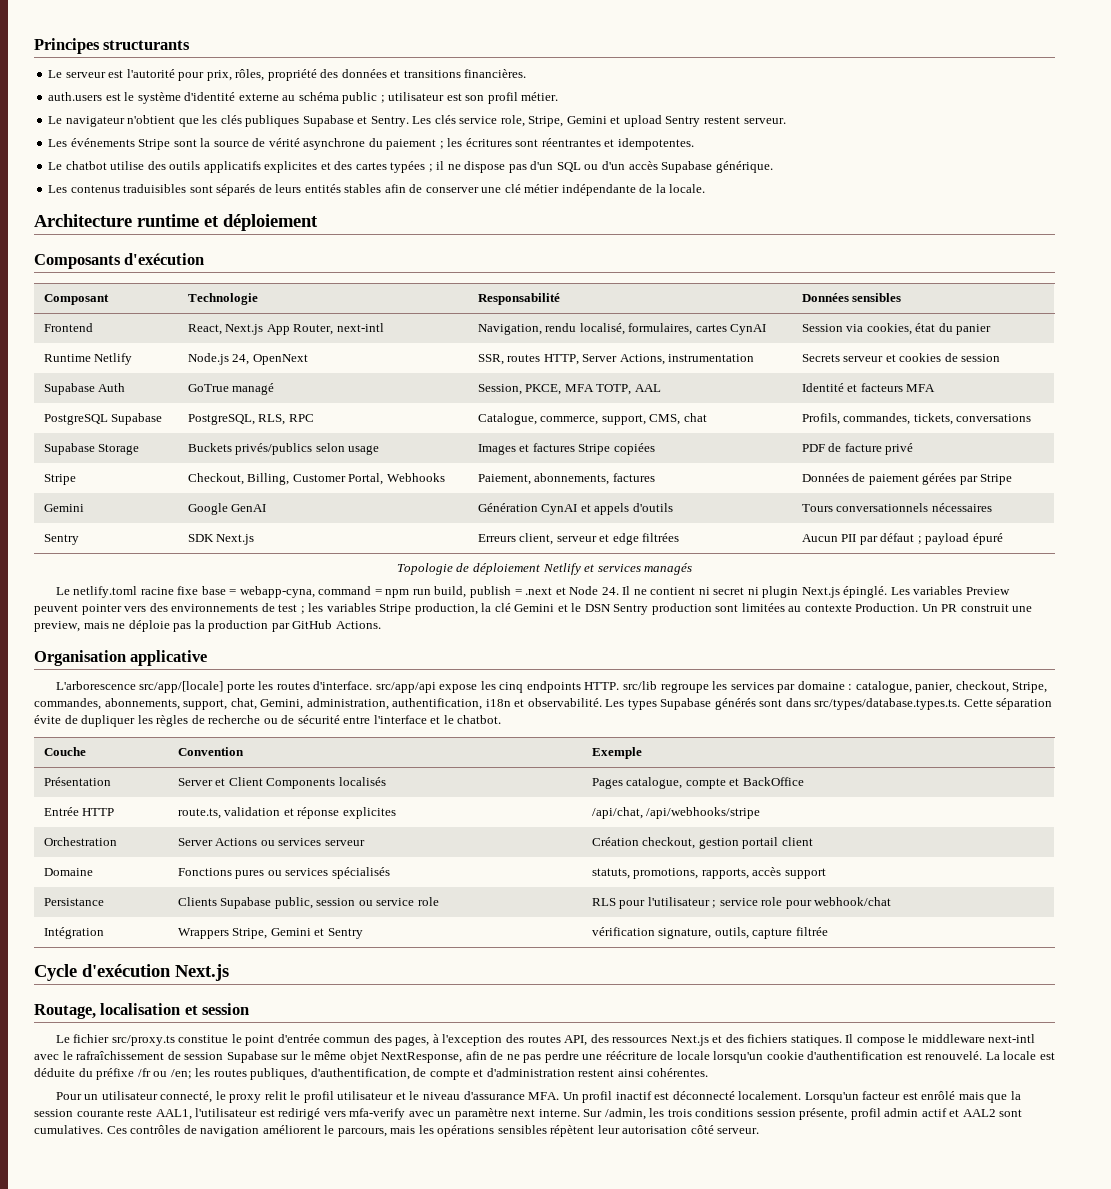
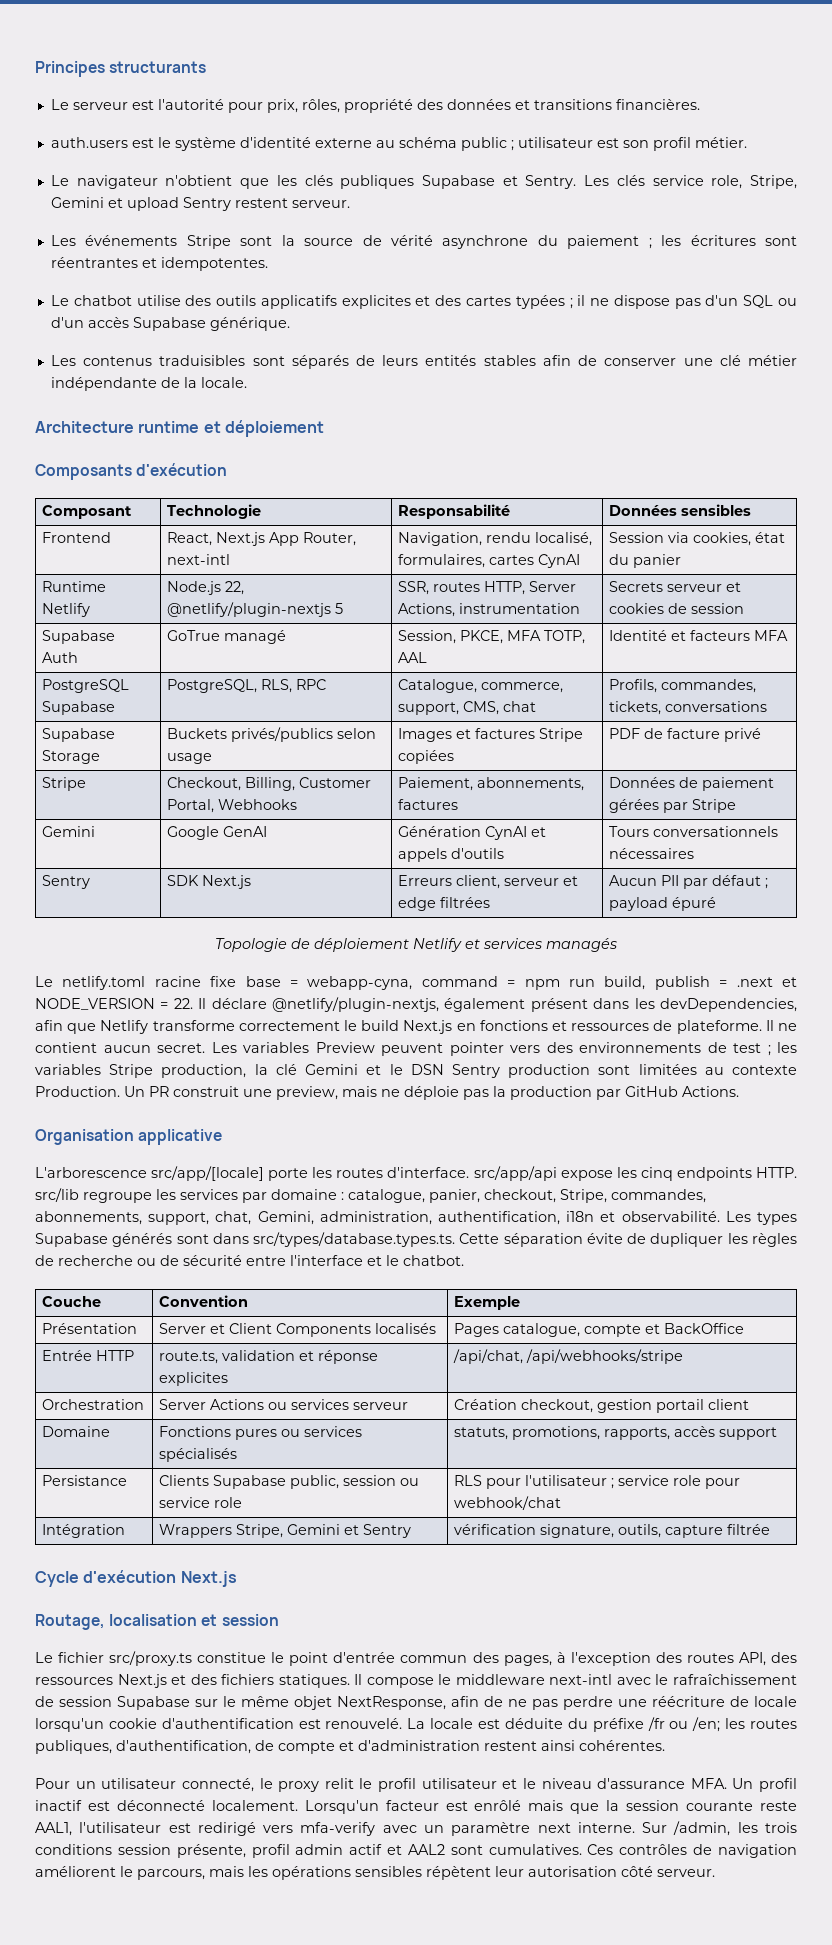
- Runtime Netlify | Node.js 24, OpenNext | SSR, routes HTTP, Server Actions, instrumentation | Secrets serveur et cookies de session
+ Runtime Netlify | Node.js 22, @netlify/plugin-nextjs 5 | SSR, routes HTTP, Server Actions, instrumentation | Secrets serveur et cookies de session
- Le netlify.toml racine fixe base = webapp-cyna, command = npm run build, publish = .next et Node 24. Il ne contient ni secret ni plugin Next.js épinglé.
+ Le netlify.toml racine fixe base = webapp-cyna, command = npm run build, publish = .next et NODE_VERSION = 22. Il déclare @netlify/plugin-nextjs, également présent dans les devDependencies, afin que Netlify transforme correctement le build Next.js en fonctions et ressources de plateforme. Il ne contient aucun secret.

